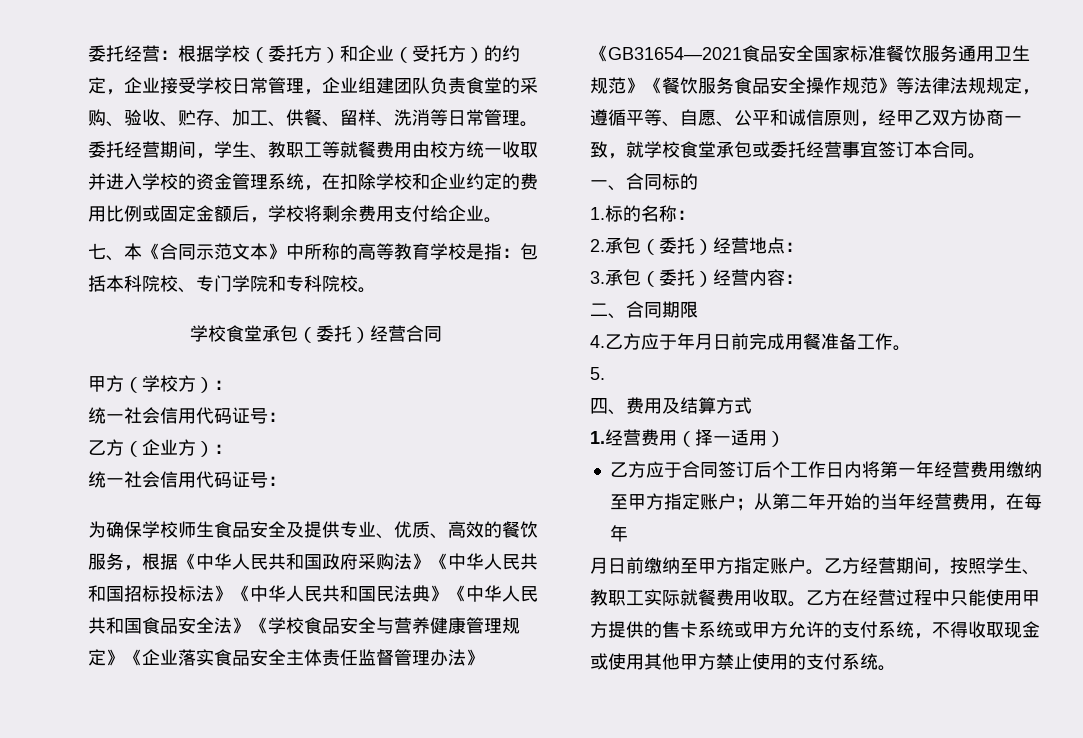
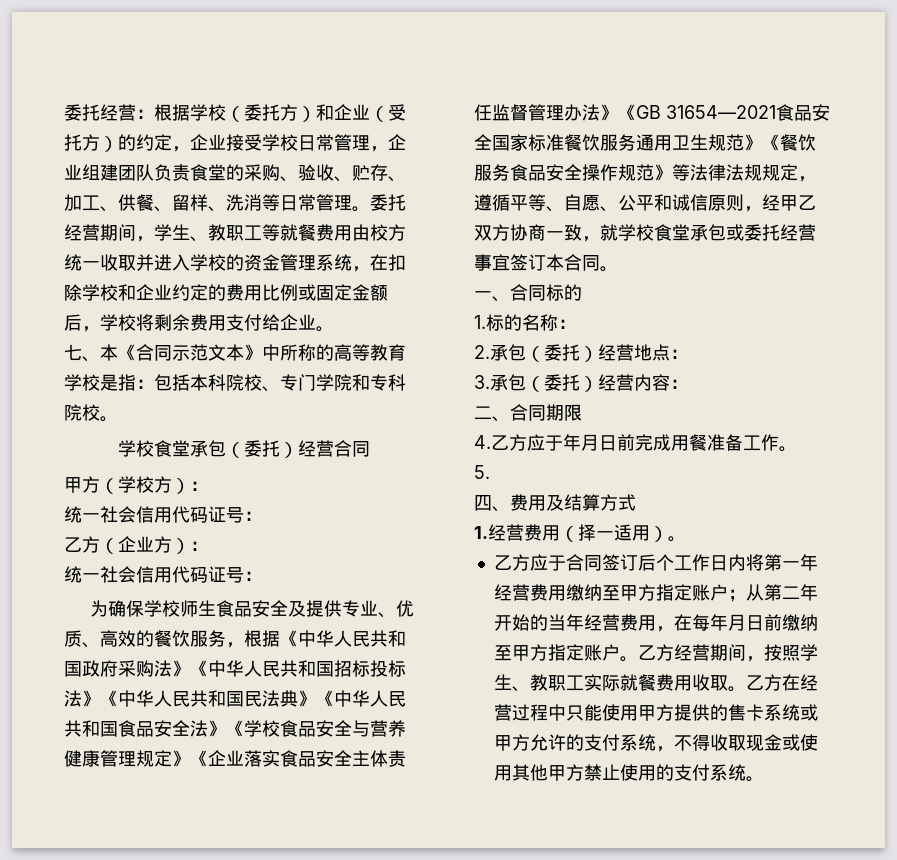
- 为确保学校师生食品安全及提供专业、优质、高效的餐饮服务，根据《中华人民共和国政府采购法》《中华人民共和国招标投标法》《中华人民共和国民法典》《中华人民共和国食品安全法》《学校食品安全与营养健康管理规定》《企业落实食品安全主体责任监督管理办法》《GB31654—2021食品安全国家标准餐饮服务通用卫生规范》《餐饮服务食品安全操作规范》等法律法规规定，遵循平等、自愿、公平和诚信原则，经甲乙双方协商一致，就学校食堂承包或委托经营事宜签订本合同。
+ 为确保学校师生食品安全及提供专业、优质、高效的餐饮服务，根据《中华人民共和国政府采购法》《中华人民共和国招标投标法》《中华人民共和国民法典》《中华人民共和国食品安全法》《学校食品安全与营养健康管理规定》《企业落实食品安全主体责任监督管理办法》《GB 31654—2021食品安全国家标准餐饮服务通用卫生规范》《餐饮服务食品安全操作规范》等法律法规规定，遵循平等、自愿、公平和诚信原则，经甲乙双方协商一致，就学校食堂承包或委托经营事宜签订本合同。
- 1.经营费用（择一适用）
+ 1.经营费用（择一适用）。
- 乙方应于合同签订后个工作日内将第一年经营费用缴纳至甲方指定账户；从第二年开始的当年经营费用，在每年
- 月日前缴纳至甲方指定账户。
+ 乙方应于合同签订后个工作日内将第一年经营费用缴纳至甲方指定账户；从第二年开始的当年经营费用，在每年月日前缴纳至甲方指定账户。

